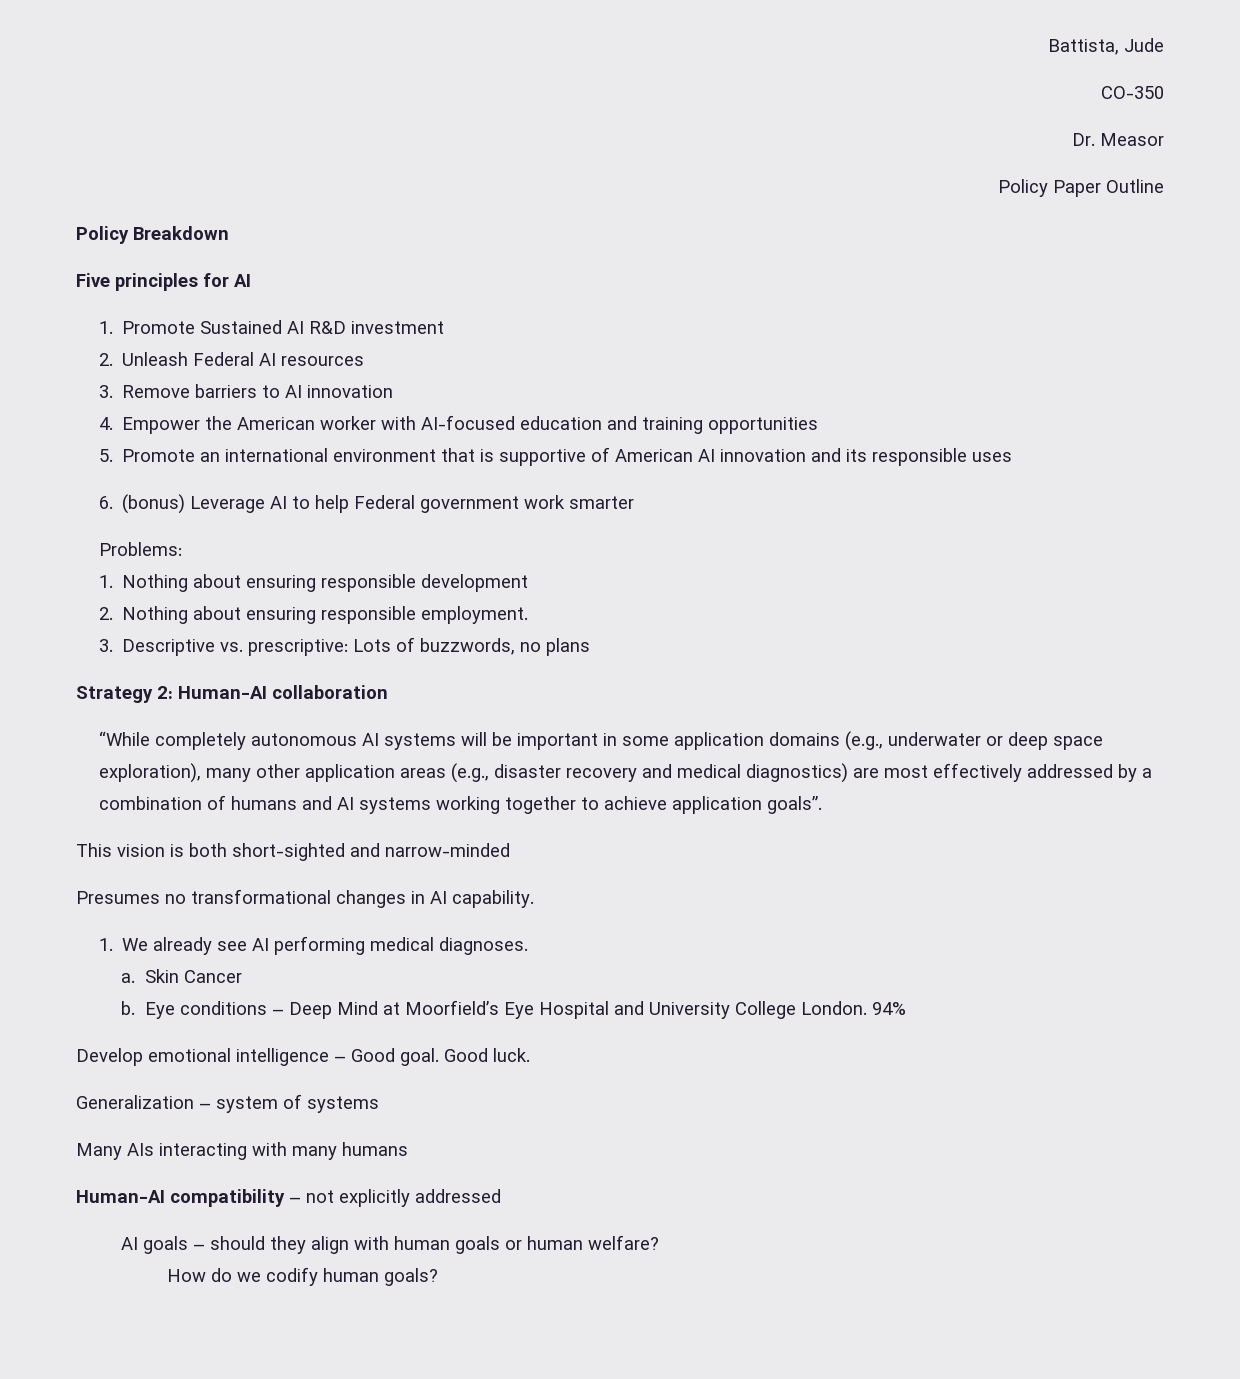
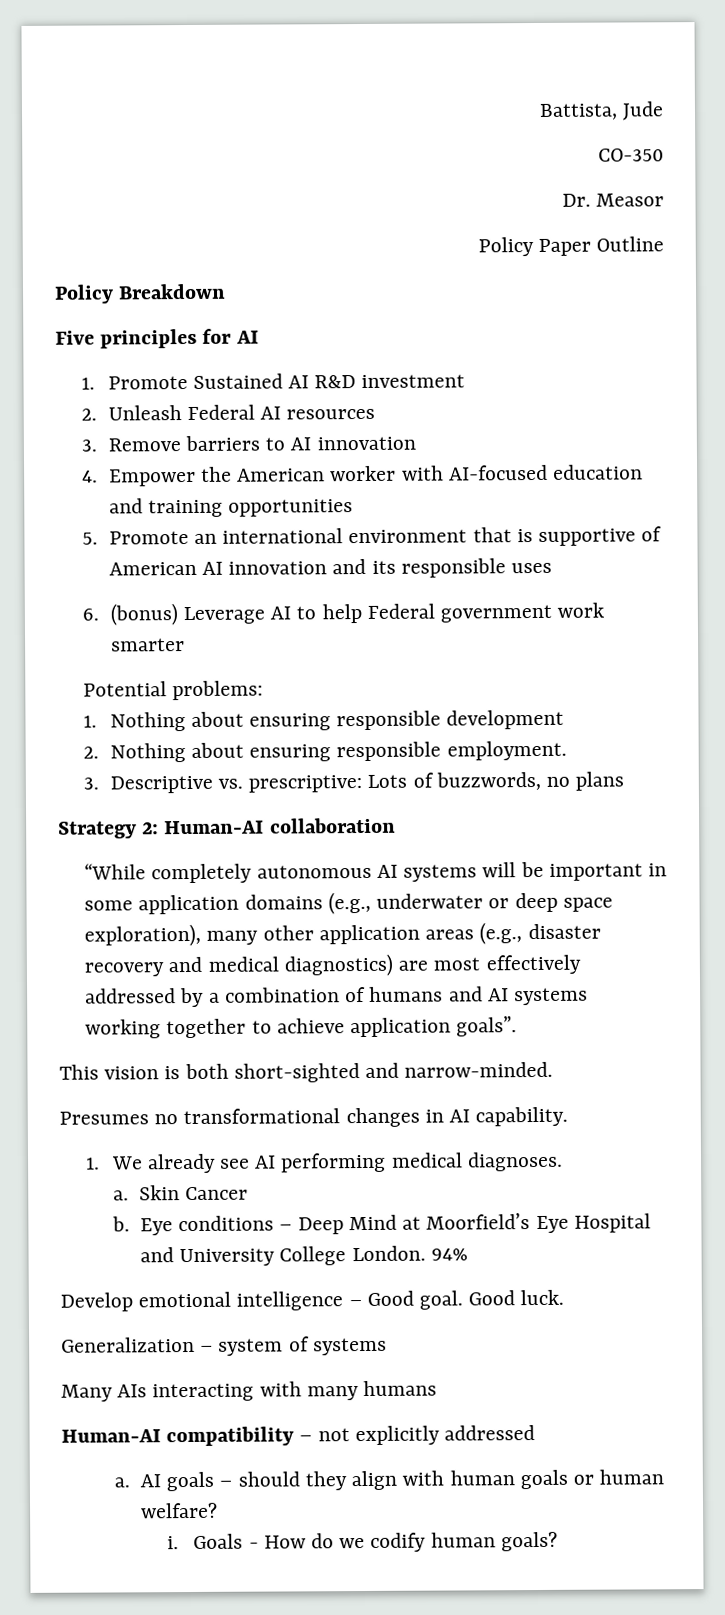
- Problems:
+ Potential problems:
- This vision is both short-sighted and narrow-minded
+ This vision is both short-sighted and narrow-minded.
  Human-AI compatibility – not explicitly addressed
- AI goals – should they align with human goals or human welfare?
+ a. AI goals – should they align with human goals or human welfare?
- How do we codify human goals?
+ i. Goals - How do we codify human goals?

